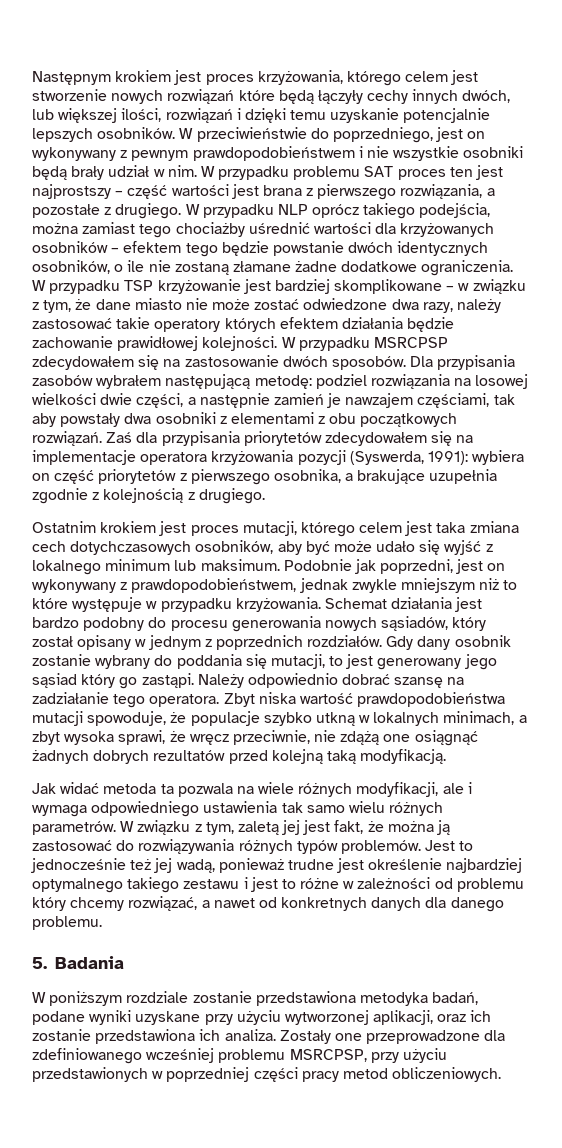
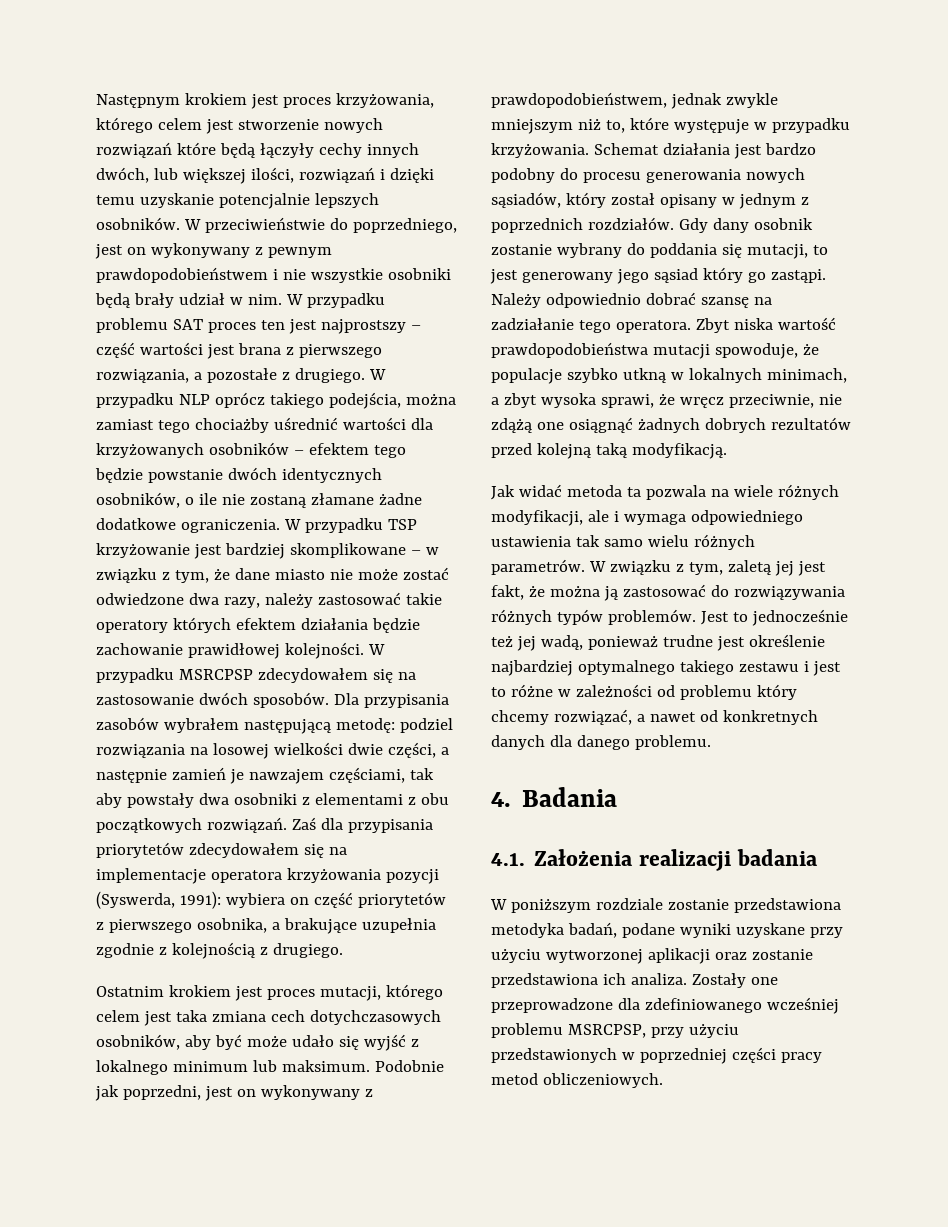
- Podobnie jak poprzedni, jest on wykonywany z prawdopodobieństwem, jednak zwykle mniejszym niż to które występuje w przypadku krzyżowania.
+ Podobnie jak poprzedni, jest on wykonywany z prawdopodobieństwem, jednak zwykle mniejszym niż to, które występuje w przypadku krzyżowania.
- 5. Badania
+ 4. Badania
+ 4.1. Założenia realizacji badania
- W poniższym rozdziale zostanie przedstawiona metodyka badań, podane wyniki uzyskane przy użyciu wytworzonej aplikacji, oraz ich zostanie przedstawiona ich analiza.
+ W poniższym rozdziale zostanie przedstawiona metodyka badań, podane wyniki uzyskane przy użyciu wytworzonej aplikacji oraz zostanie przedstawiona ich analiza.

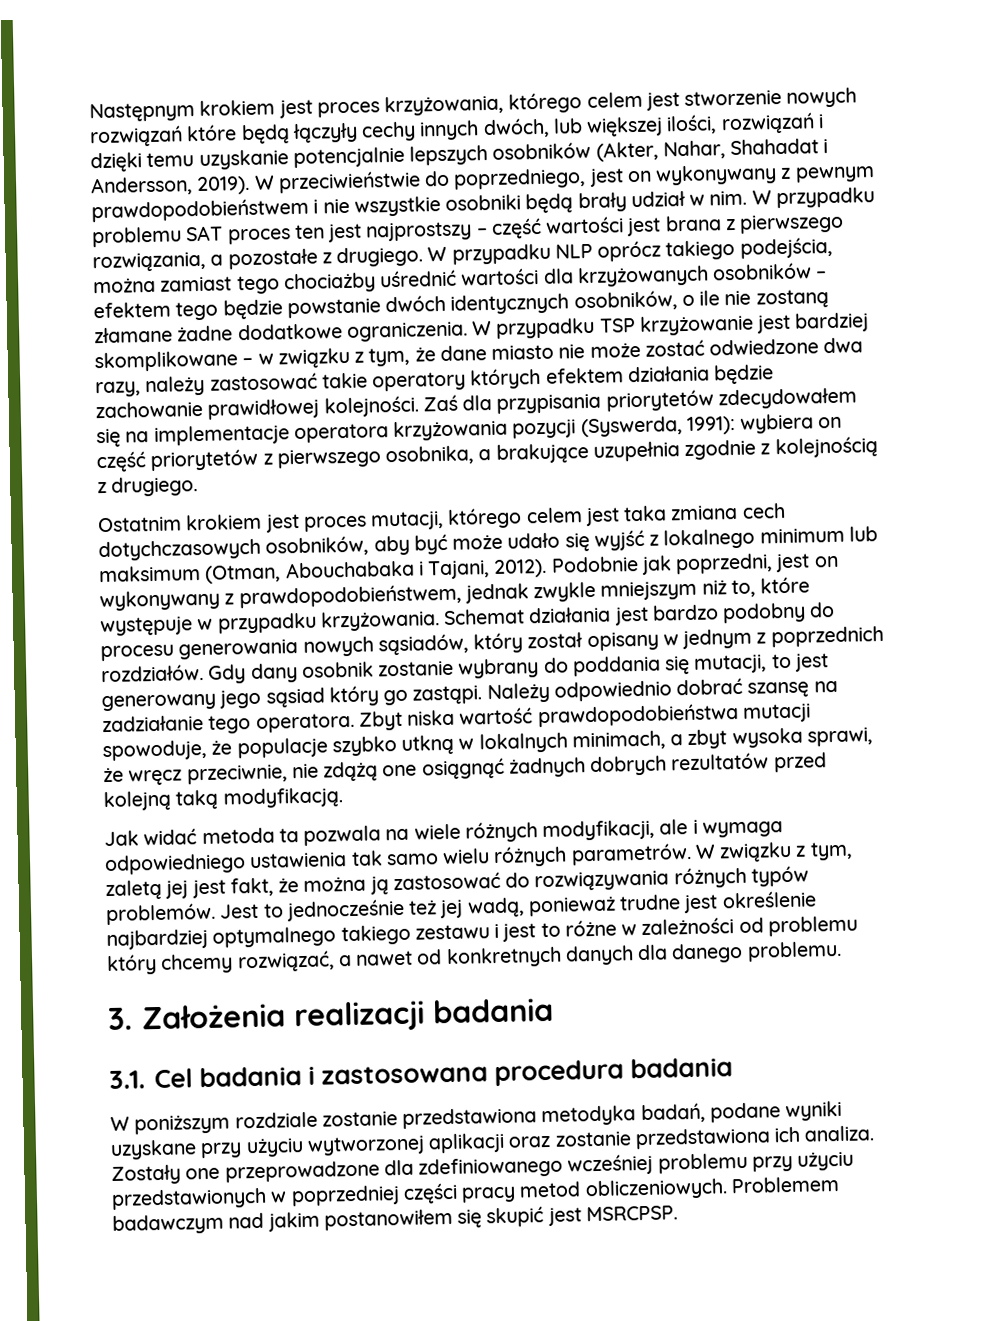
- Następnym krokiem jest proces krzyżowania, którego celem jest stworzenie nowych rozwiązań które będą łączyły cechy innych dwóch, lub większej ilości, rozwiązań i dzięki temu uzyskanie potencjalnie lepszych osobników.
+ Następnym krokiem jest proces krzyżowania, którego celem jest stworzenie nowych rozwiązań które będą łączyły cechy innych dwóch, lub większej ilości, rozwiązań i dzięki temu uzyskanie potencjalnie lepszych osobników (Akter, Nahar, Shahadat i Andersson, 2019).
- W przypadku MSRCPSP zdecydowałem się na zastosowanie dwóch sposobów. Dla przypisania zasobów wybrałem następującą metodę: podziel rozwiązania na losowej wielkości dwie części, a następnie zamień je nawzajem częściami, tak aby powstały dwa osobniki z elementami z obu początkowych rozwiązań.
- Ostatnim krokiem jest proces mutacji, którego celem jest taka zmiana cech dotychczasowych osobników, aby być może udało się wyjść z lokalnego minimum lub maksimum.
+ Ostatnim krokiem jest proces mutacji, którego celem jest taka zmiana cech dotychczasowych osobników, aby być może udało się wyjść z lokalnego minimum lub maksimum (Otman, Abouchabaka i Tajani, 2012).
- 4. Badania
- 4.1. Założenia realizacji badania
+ 3. Założenia realizacji badania
+ 3.1. Cel badania i zastosowana procedura badania
- Zostały one przeprowadzone dla zdefiniowanego wcześniej problemu MSRCPSP, przy użyciu przedstawionych w poprzedniej części pracy metod obliczeniowych.
+ Zostały one przeprowadzone dla zdefiniowanego wcześniej problemu przy użyciu przedstawionych w poprzedniej części pracy metod obliczeniowych.
+ Problemem badawczym nad jakim postanowiłem się skupić jest MSRCPSP.

